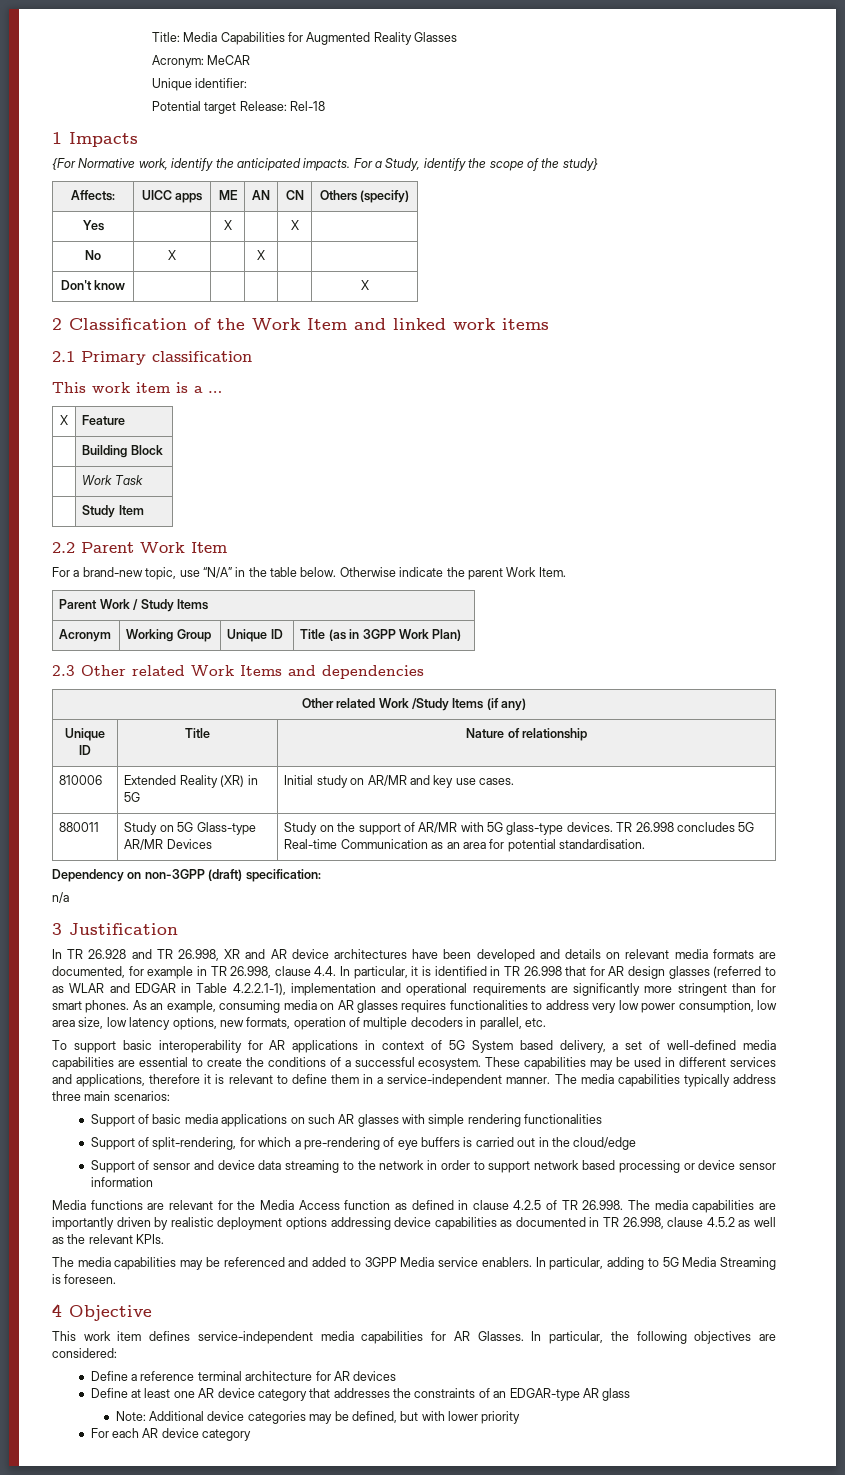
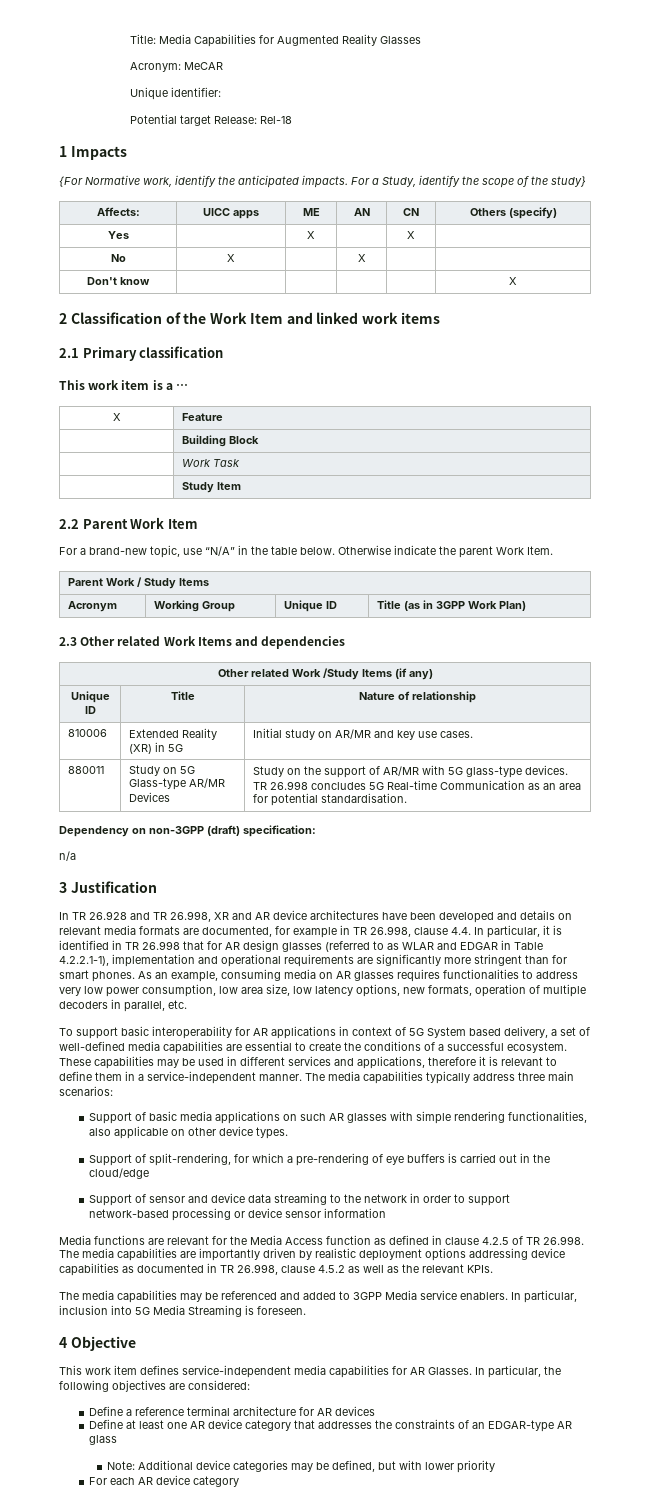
- Support of basic media applications on such AR glasses with simple rendering functionalities
+ Support of basic media applications on such AR glasses with simple rendering functionalities, also applicable on other device types.
- Support of sensor and device data streaming to the network in order to support network based processing or device sensor information
+ Support of sensor and device data streaming to the network in order to support network-based processing or device sensor information
- In particular, adding to 5G Media Streaming is foreseen.
+ In particular, inclusion into 5G Media Streaming is foreseen.

